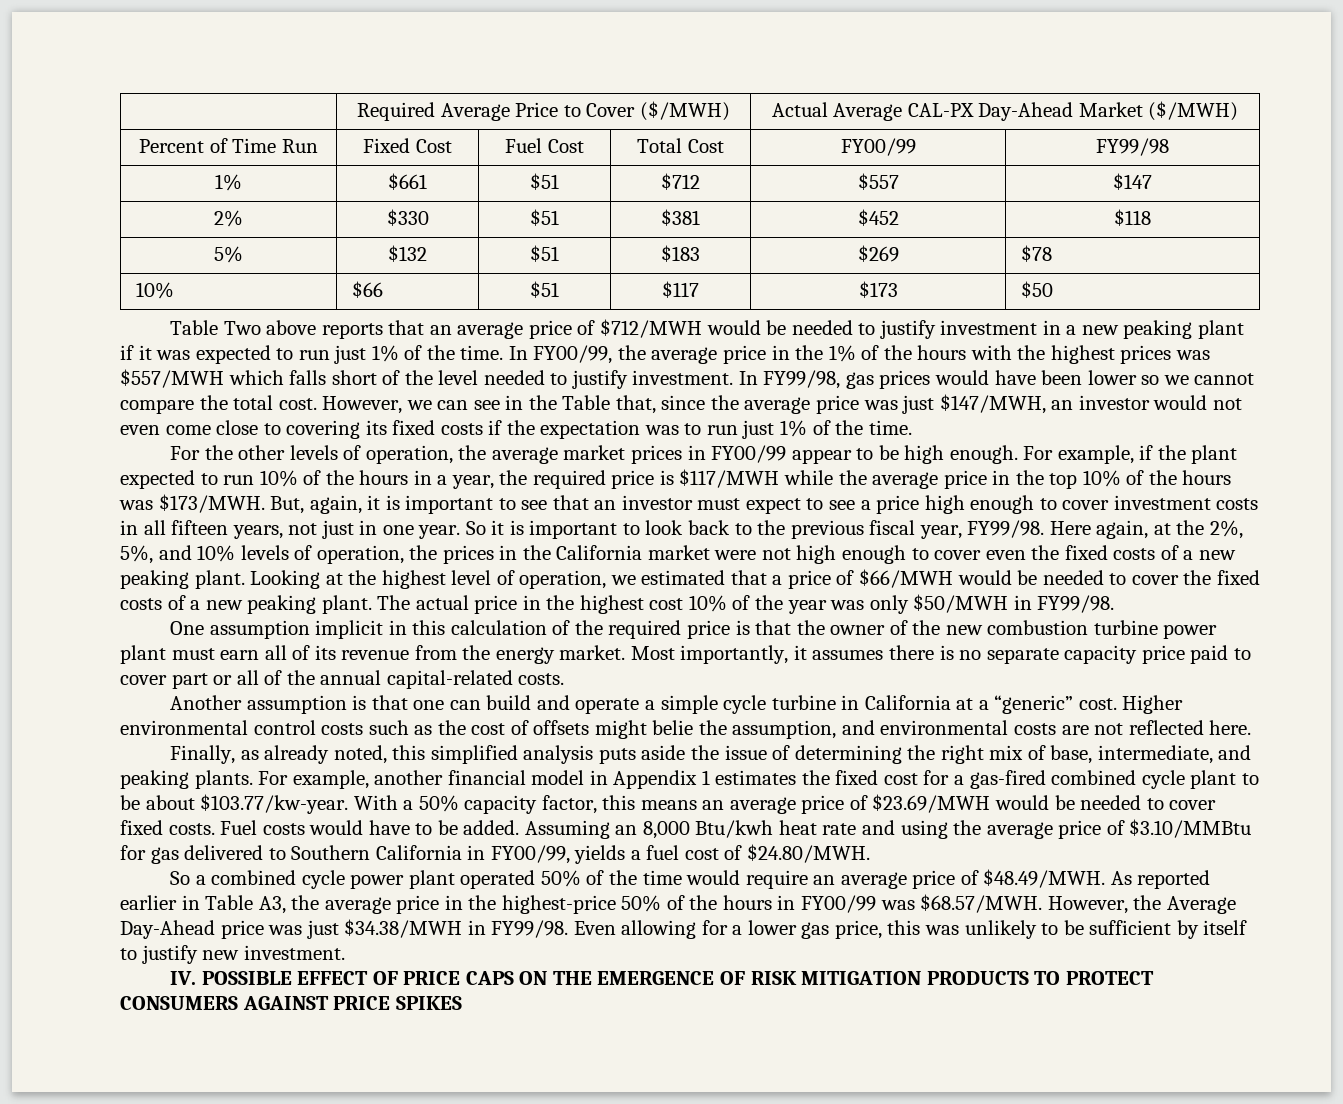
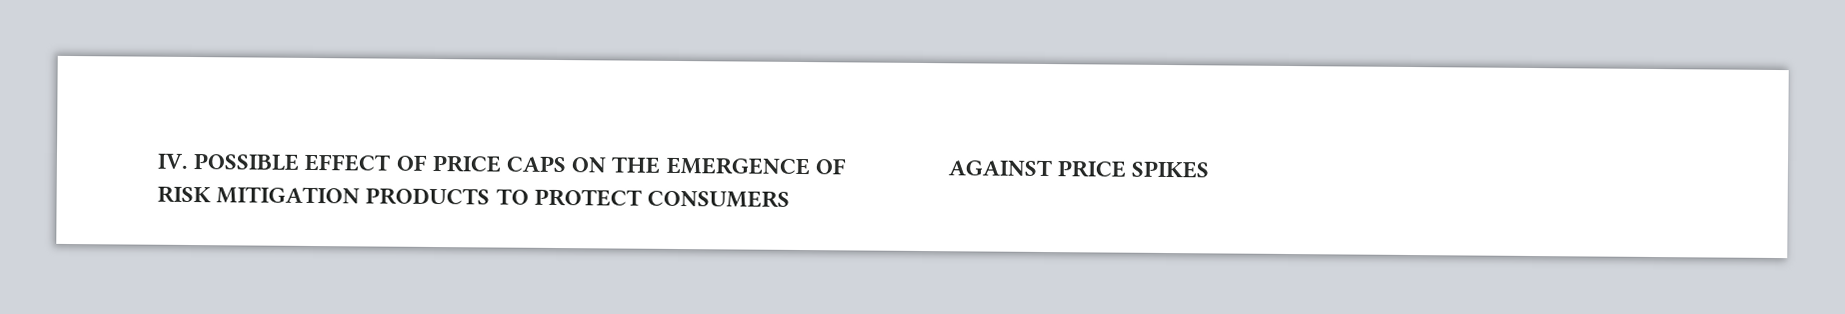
- | Required Average Price to Cover ($/MWH) | Actual Average CAL-PX Day-Ahead Market ($/MWH)
- Percent of Time Run | Fixed Cost | Fuel Cost | Total Cost | FY00/99 | FY99/98
- 1% | $661 | $51 | $712 | $557 | $147
- 2% | $330 | $51 | $381 | $452 | $118
- 5% | $132 | $51 | $183 | $269 | $78
- 10% | $66 | $51 | $117 | $173 | $50
- Table Two above reports that an average price of $712/MWH would be needed to justify investment in a new peaking plant if it was expected to run just 1% of the time. In FY00/99, the average price in the 1% of the hours with the highest prices was $557/MWH which falls short of the level needed to justify investment. In FY99/98, gas prices would have been lower so we cannot compare the total cost. However, we can see in the Table that, since the average price was just $147/MWH, an investor would not even come close to covering its fixed costs if the expectation was to run just 1% of the time.
- For the other levels of operation, the average market prices in FY00/99 appear to be high enough. For example, if the plant expected to run 10% of the hours in a year, the required price is $117/MWH while the average price in the top 10% of the hours was $173/MWH. But, again, it is important to see that an investor must expect to see a price high enough to cover investment costs in all fifteen years, not just in one year. So it is important to look back to the previous fiscal year, FY99/98. Here again, at the 2%, 5%, and 10% levels of operation, the prices in the California market were not high enough to cover even the fixed costs of a new peaking plant. Looking at the highest level of operation, we estimated that a price of $66/MWH would be needed to cover the fixed costs of a new peaking plant. The actual price in the highest cost 10% of the year was only $50/MWH in FY99/98.
- One assumption implicit in this calculation of the required price is that the owner of the new combustion turbine power plant must earn all of its revenue from the energy market. Most importantly, it assumes there is no separate capacity price paid to cover part or all of the annual capital-related costs.
- Another assumption is that one can build and operate a simple cycle turbine in California at a “generic” cost. Higher environmental control costs such as the cost of offsets might belie the assumption, and environmental costs are not reflected here.
- Finally, as already noted, this simplified analysis puts aside the issue of determining the right mix of base, intermediate, and peaking plants. For example, another financial model in Appendix 1 estimates the fixed cost for a gas-fired combined cycle plant to be about $103.77/kw-year. With a 50% capacity factor, this means an average price of $23.69/MWH would be needed to cover fixed costs. Fuel costs would have to be added. Assuming an 8,000 Btu/kwh heat rate and using the average price of $3.10/MMBtu for gas delivered to Southern California in FY00/99, yields a fuel cost of $24.80/MWH.
- So a combined cycle power plant operated 50% of the time would require an average price of $48.49/MWH. As reported earlier in Table A3, the average price in the highest-price 50% of the hours in FY00/99 was $68.57/MWH. However, the Average Day-Ahead price was just $34.38/MWH in FY99/98. Even allowing for a lower gas price, this was unlikely to be sufficient by itself to justify new investment.

